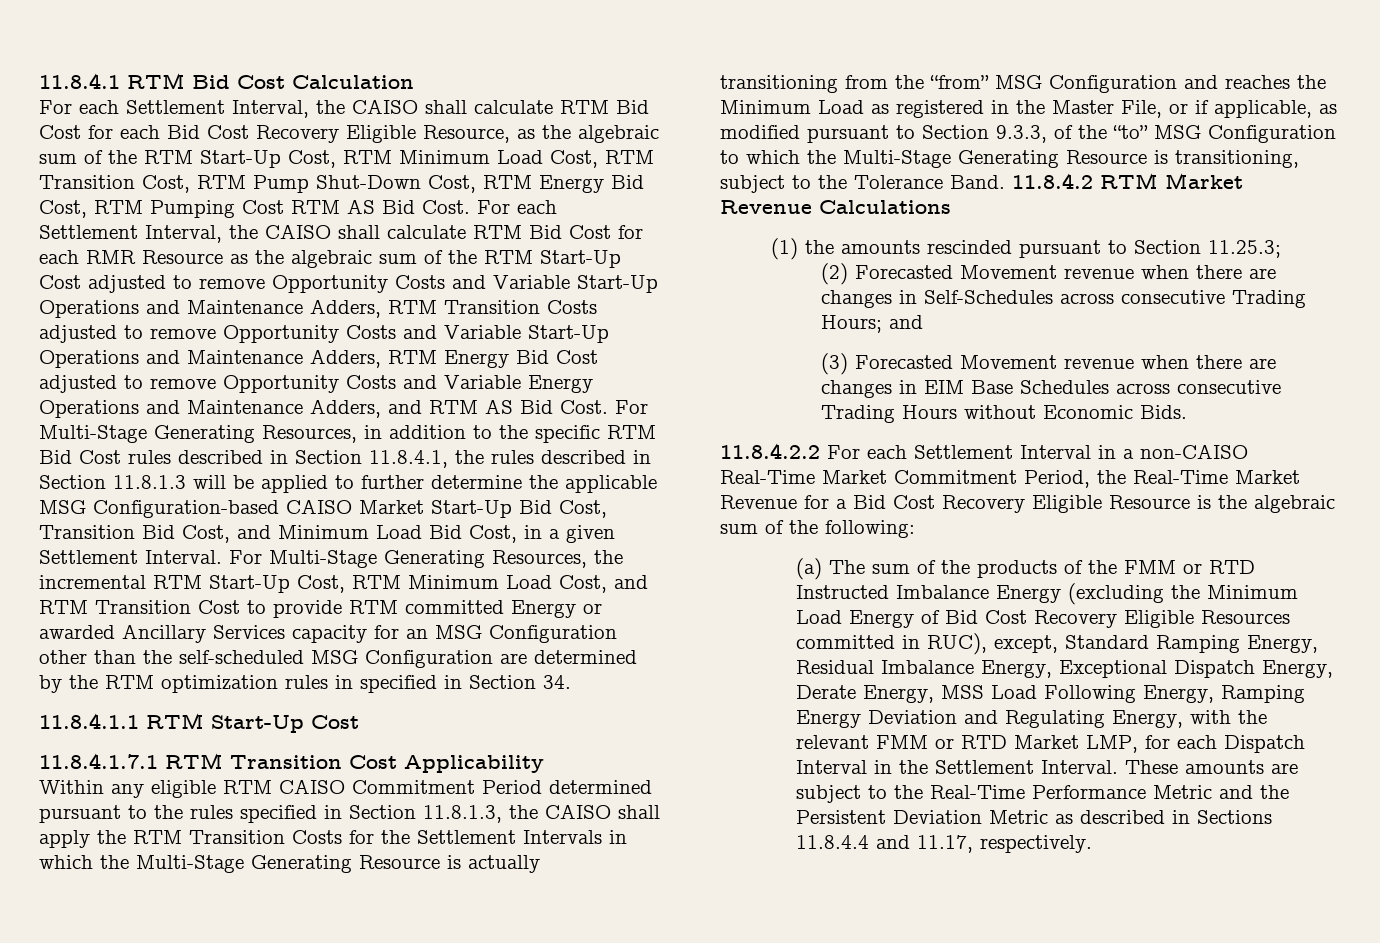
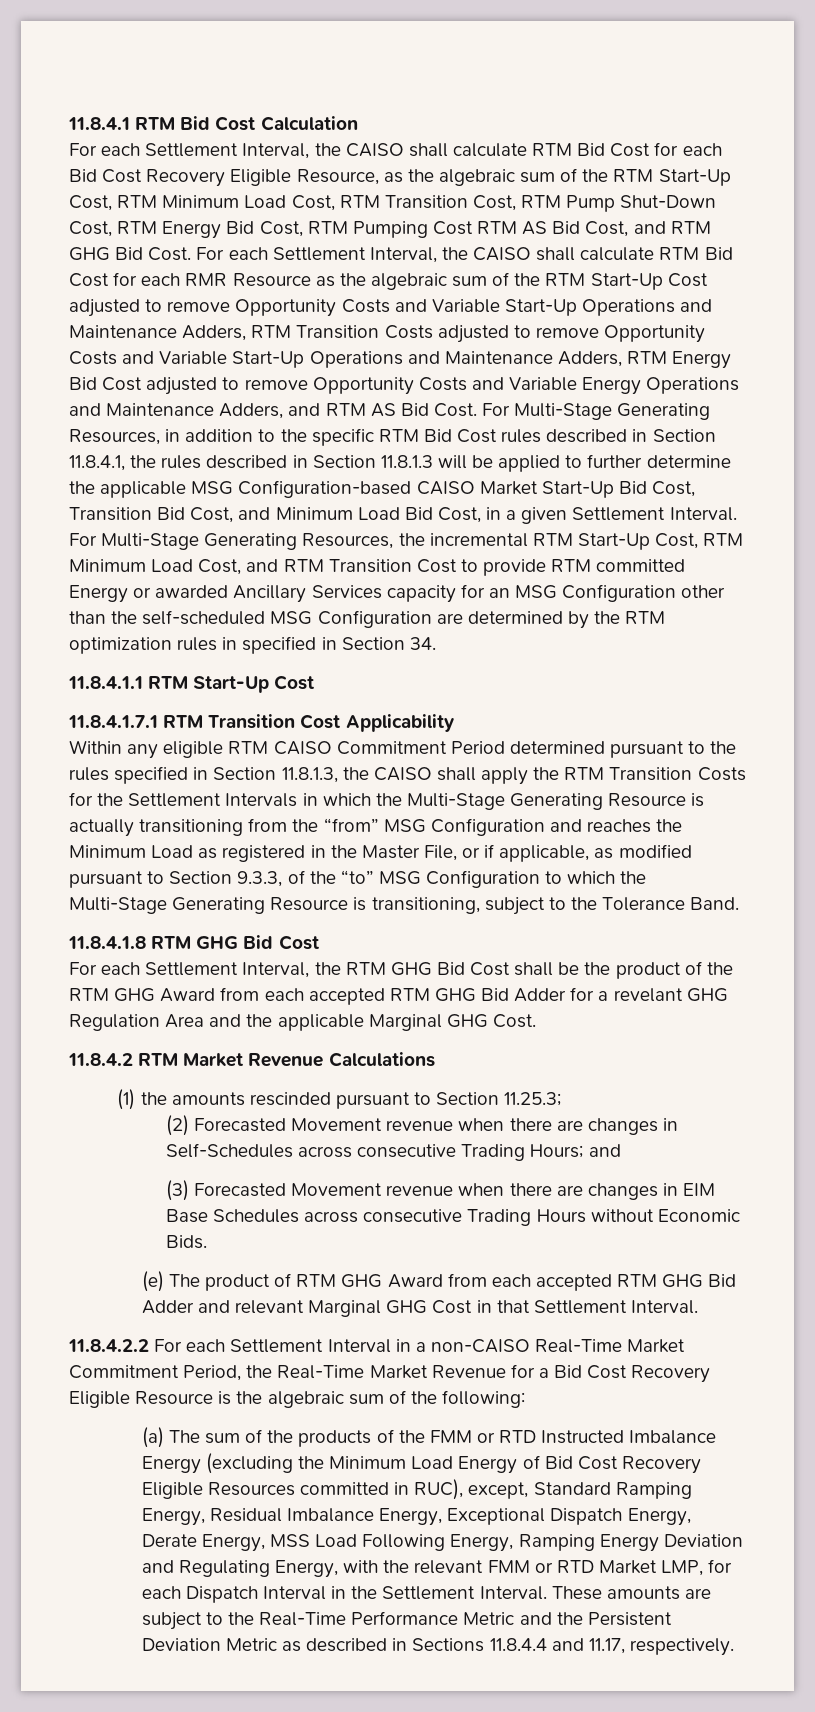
- For each Settlement Interval, the CAISO shall calculate RTM Bid Cost for each Bid Cost Recovery Eligible Resource, as the algebraic sum of the RTM Start-Up Cost, RTM Minimum Load Cost, RTM Transition Cost, RTM Pump Shut-Down Cost, RTM Energy Bid Cost, RTM Pumping Cost RTM AS Bid Cost.
+ For each Settlement Interval, the CAISO shall calculate RTM Bid Cost for each Bid Cost Recovery Eligible Resource, as the algebraic sum of the RTM Start-Up Cost, RTM Minimum Load Cost, RTM Transition Cost, RTM Pump Shut-Down Cost, RTM Energy Bid Cost, RTM Pumping Cost RTM AS Bid Cost, and RTM GHG Bid Cost.
- Within any eligible RTM CAISO Commitment Period determined pursuant to the rules specified in Section 11.8.1.3, the CAISO shall apply the RTM Transition Costs for the Settlement Intervals in which the Multi-Stage Generating Resource is actually transitioning from the “from” MSG Configuration and reaches the Minimum Load as registered in the Master File, or if applicable, as modified pursuant to Section 9.3.3, of the “to” MSG Configuration to which the Multi-Stage Generating Resource is transitioning, subject to the Tolerance Band. 11.8.4.2 RTM Market Revenue Calculations
+ Within any eligible RTM CAISO Commitment Period determined pursuant to the rules specified in Section 11.8.1.3, the CAISO shall apply the RTM Transition Costs for the Settlement Intervals in which the Multi-Stage Generating Resource is actually transitioning from the “from” MSG Configuration and reaches the Minimum Load as registered in the Master File, or if applicable, as modified pursuant to Section 9.3.3, of the “to” MSG Configuration to which the Multi-Stage Generating Resource is transitioning, subject to the Tolerance Band.
+ 11.8.4.1.8 RTM GHG Bid Cost
+ For each Settlement Interval, the RTM GHG Bid Cost shall be the product of the RTM GHG Award from each accepted RTM GHG Bid Adder for a revelant GHG Regulation Area and the applicable Marginal GHG Cost.
+ 11.8.4.2 RTM Market Revenue Calculations
+ (e) The product of RTM GHG Award from each accepted RTM GHG Bid Adder and relevant Marginal GHG Cost in that Settlement Interval.

